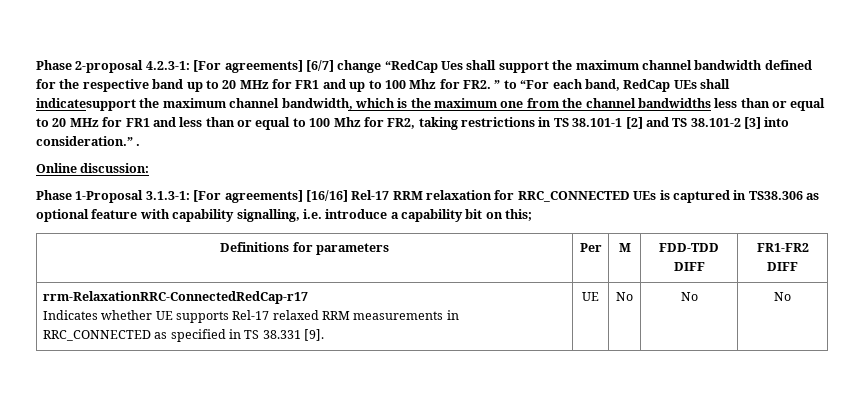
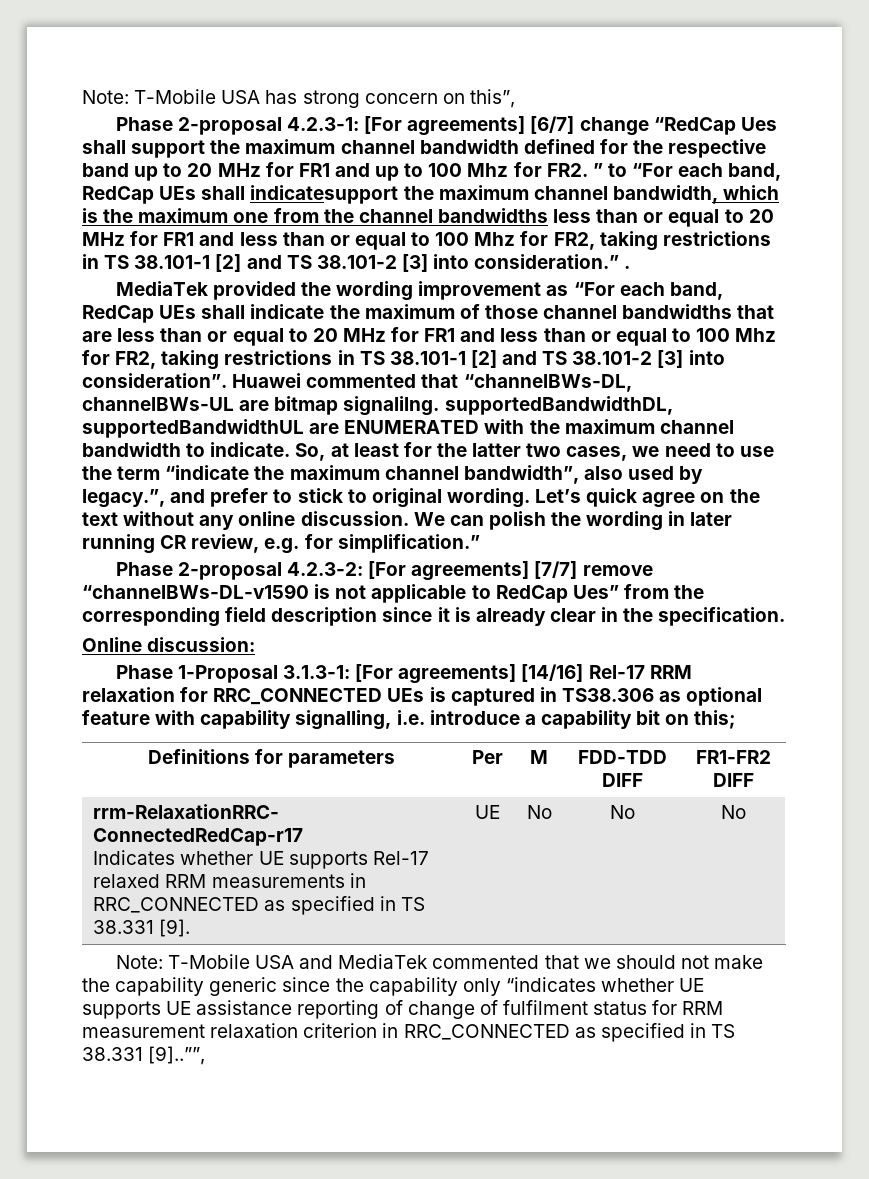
+ Note: T-Mobile USA has strong concern on this”,
+ MediaTek provided the wording improvement as “For each band, RedCap UEs shall indicate the maximum of those channel bandwidths that are less than or equal to 20 MHz for FR1 and less than or equal to 100 Mhz for FR2, taking restrictions in TS 38.101-1 [2] and TS 38.101-2 [3] into consideration”. Huawei commented that “channelBWs-DL, channelBWs-UL are bitmap signalilng. supportedBandwidthDL, supportedBandwidthUL are ENUMERATED with the maximum channel bandwidth to indicate. So, at least for the latter two cases, we need to use the term “indicate the maximum channel bandwidth”, also used by legacy.”, and prefer to stick to original wording. Let’s quick agree on the text without any online discussion. We can polish the wording in later running CR review, e.g. for simplification.”
+ Phase 2-proposal 4.2.3-2: [For agreements] [7/7] remove “channelBWs-DL-v1590 is not applicable to RedCap Ues” from the corresponding field description since it is already clear in the specification.
- Phase 1-Proposal 3.1.3-1: [For agreements] [16/16] Rel-17 RRM relaxation for RRC_CONNECTED UEs is captured in TS38.306 as optional feature with capability signalling, i.e. introduce a capability bit on this;
+ Phase 1-Proposal 3.1.3-1: [For agreements] [14/16] Rel-17 RRM relaxation for RRC_CONNECTED UEs is captured in TS38.306 as optional feature with capability signalling, i.e. introduce a capability bit on this;
+ Note: T-Mobile USA and MediaTek commented that we should not make the capability generic since the capability only “indicates whether UE supports UE assistance reporting of change of fulfilment status for RRM measurement relaxation criterion in RRC_CONNECTED as specified in TS 38.331 [9]..””,

